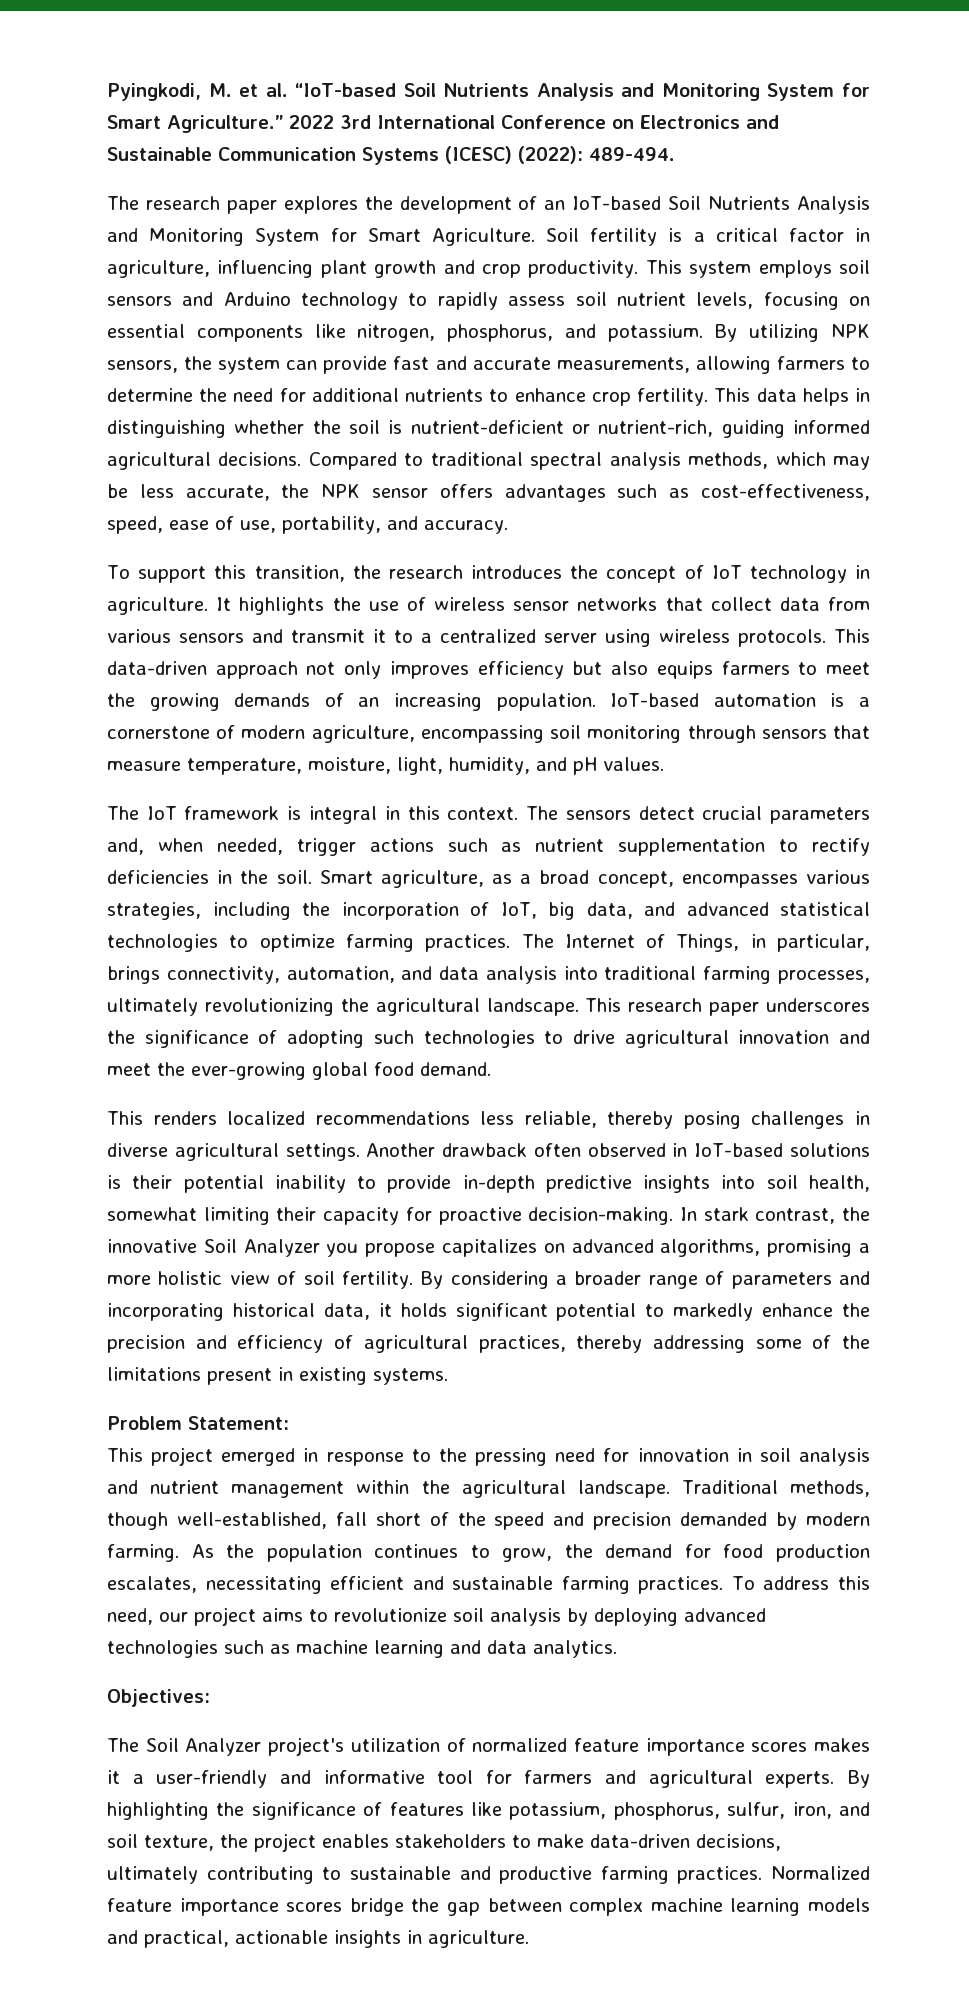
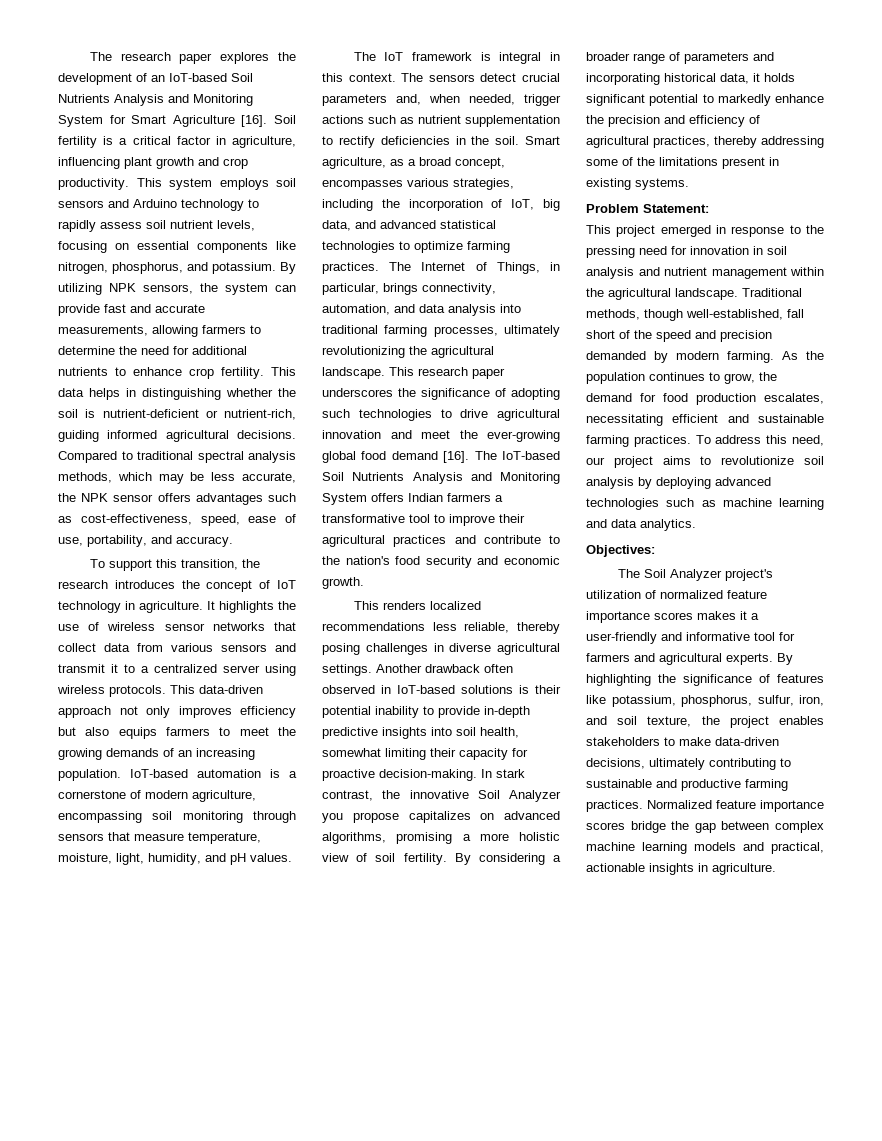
- Pyingkodi, M. et al. “IoT-based Soil Nutrients Analysis and Monitoring System for Smart Agriculture.” 2022 3rd International Conference on Electronics and Sustainable Communication Systems (ICESC) (2022): 489-494.
- The research paper explores the development of an IoT-based Soil Nutrients Analysis and Monitoring System for Smart Agriculture.
+ The research paper explores the development of an IoT-based Soil Nutrients Analysis and Monitoring System for Smart Agriculture [16].
- This research paper underscores the significance of adopting such technologies to drive agricultural innovation and meet the ever-growing global food demand.
+ This research paper underscores the significance of adopting such technologies to drive agricultural innovation and meet the ever-growing global food demand [16]. The IoT-based Soil Nutrients Analysis and Monitoring System offers Indian farmers a transformative tool to improve their agricultural practices and contribute to the nation's food security and economic growth.

